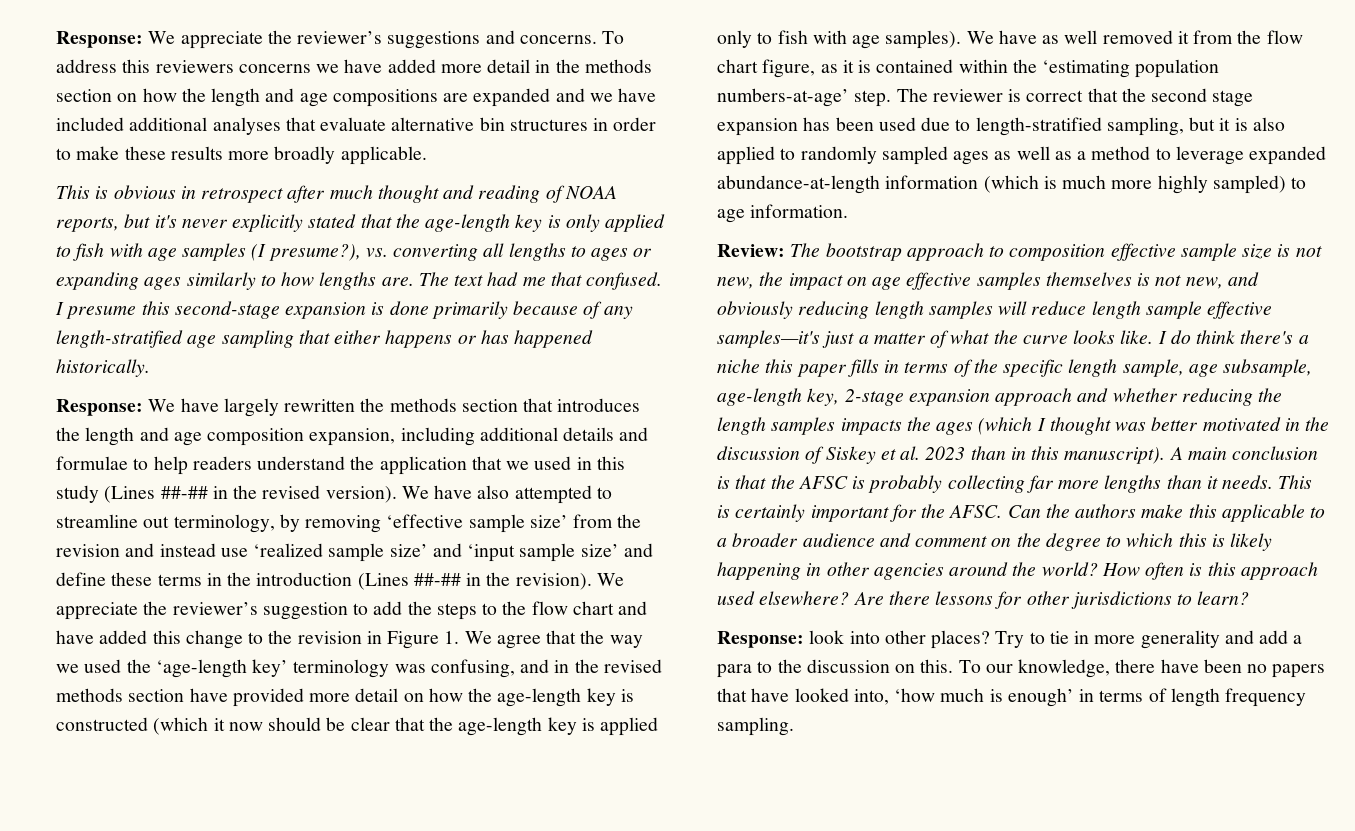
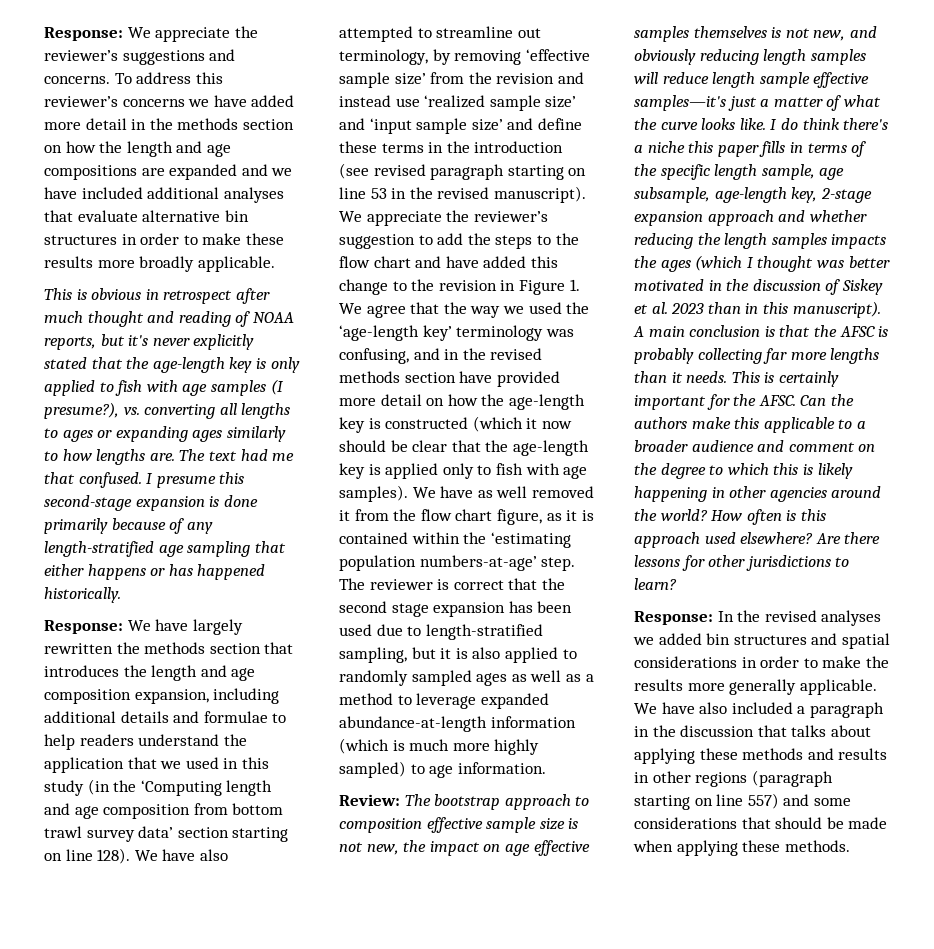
- To address this reviewers concerns we have added more detail in the methods section on how the length and age compositions are expanded and we have included additional analyses that evaluate alternative bin structures in order to make these results more broadly applicable.
+ To address this reviewer’s concerns we have added more detail in the methods section on how the length and age compositions are expanded and we have included additional analyses that evaluate alternative bin structures in order to make these results more broadly applicable.
- Response: We have largely rewritten the methods section that introduces the length and age composition expansion, including additional details and formulae to help readers understand the application that we used in this study (Lines ##-## in the revised version).
+ Response: We have largely rewritten the methods section that introduces the length and age composition expansion, including additional details and formulae to help readers understand the application that we used in this study (in the ‘Computing length and age composition from bottom trawl survey data’ section starting on line 128).
- We have also attempted to streamline out terminology, by removing ‘effective sample size’ from the revision and instead use ‘realized sample size’ and ‘input sample size’ and define these terms in the introduction (Lines ##-## in the revision).
+ We have also attempted to streamline out terminology, by removing ‘effective sample size’ from the revision and instead use ‘realized sample size’ and ‘input sample size’ and define these terms in the introduction (see revised paragraph starting on line 53 in the revised manuscript).
- Response: look into other places? Try to tie in more generality and add a para to the discussion on this. To our knowledge, there have been no papers that have looked into, ‘how much is enough’ in terms of length frequency sampling.
+ Response: In the revised analyses we added bin structures and spatial considerations in order to make the results more generally applicable. We have also included a paragraph in the discussion that talks about applying these methods and results in other regions (paragraph starting on line 557) and some considerations that should be made when applying these methods.

